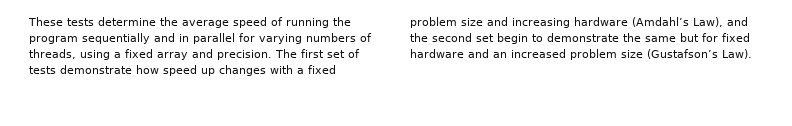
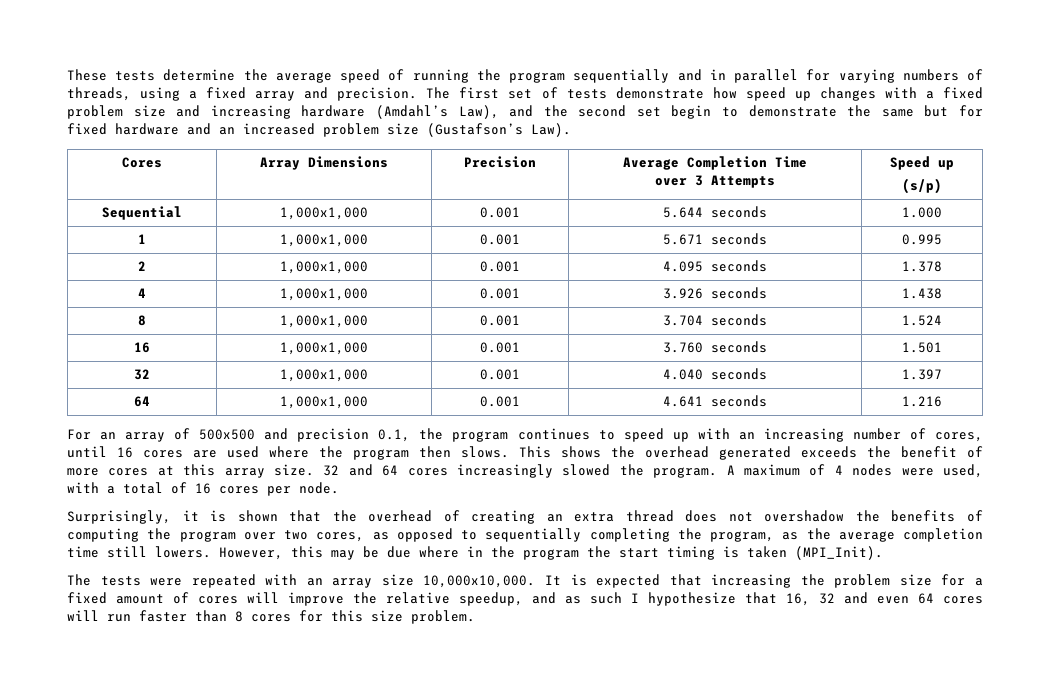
+ Cores | Array Dimensions | Precision | Average Completion Time
+ over 3 Attempts | Speed up
+ (s/p)
+ Sequential | 1,000x1,000 | 0.001 | 5.644 seconds | 1.000
+ 1 | 1,000x1,000 | 0.001 | 5.671 seconds | 0.995
+ 2 | 1,000x1,000 | 0.001 | 4.095 seconds | 1.378
+ 4 | 1,000x1,000 | 0.001 | 3.926 seconds | 1.438
+ 8 | 1,000x1,000 | 0.001 | 3.704 seconds | 1.524
+ 16 | 1,000x1,000 | 0.001 | 3.760 seconds | 1.501
+ 32 | 1,000x1,000 | 0.001 | 4.040 seconds | 1.397
+ 64 | 1,000x1,000 | 0.001 | 4.641 seconds | 1.216
+ For an array of 500x500 and precision 0.1, the program continues to speed up with an increasing number of cores, until 16 cores are used where the program then slows. This shows the overhead generated exceeds the benefit of more cores at this array size. 32 and 64 cores increasingly slowed the program. A maximum of 4 nodes were used, with a total of 16 cores per node.
+ Surprisingly, it is shown that the overhead of creating an extra thread does not overshadow the benefits of computing the program over two cores, as opposed to sequentially completing the program, as the average completion time still lowers. However, this may be due where in the program the start timing is taken (MPI_Init).
+ The tests were repeated with an array size 10,000x10,000. It is expected that increasing the problem size for a fixed amount of cores will improve the relative speedup, and as such I hypothesize that 16, 32 and even 64 cores will run faster than 8 cores for this size problem.

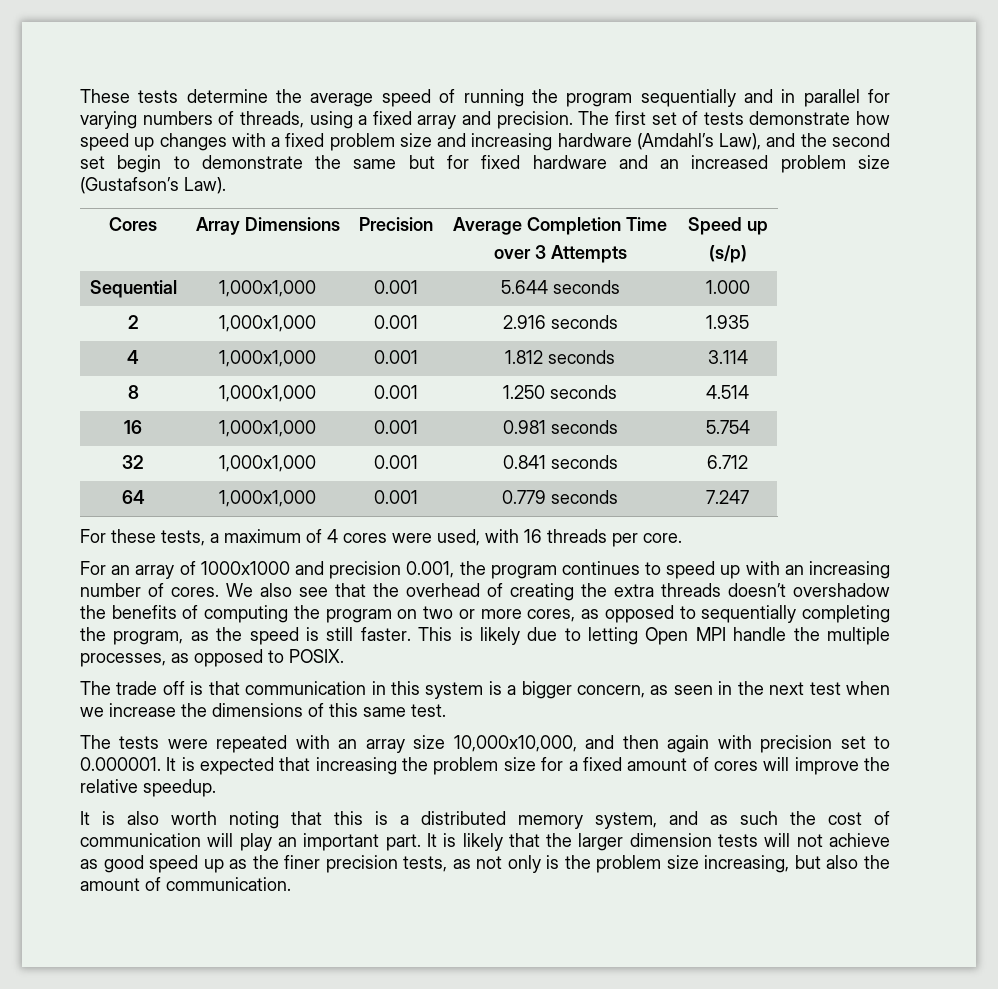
- 1 | 1,000x1,000 | 0.001 | 5.671 seconds | 0.995
- 2 | 1,000x1,000 | 0.001 | 4.095 seconds | 1.378
+ 2 | 1,000x1,000 | 0.001 | 2.916 seconds | 1.935
- 4 | 1,000x1,000 | 0.001 | 3.926 seconds | 1.438
+ 4 | 1,000x1,000 | 0.001 | 1.812 seconds | 3.114
- 8 | 1,000x1,000 | 0.001 | 3.704 seconds | 1.524
+ 8 | 1,000x1,000 | 0.001 | 1.250 seconds | 4.514
- 16 | 1,000x1,000 | 0.001 | 3.760 seconds | 1.501
+ 16 | 1,000x1,000 | 0.001 | 0.981 seconds | 5.754
- 32 | 1,000x1,000 | 0.001 | 4.040 seconds | 1.397
+ 32 | 1,000x1,000 | 0.001 | 0.841 seconds | 6.712
- 64 | 1,000x1,000 | 0.001 | 4.641 seconds | 1.216
+ 64 | 1,000x1,000 | 0.001 | 0.779 seconds | 7.247
+ For these tests, a maximum of 4 cores were used, with 16 threads per core.
- For an array of 500x500 and precision 0.1, the program continues to speed up with an increasing number of cores, until 16 cores are used where the program then slows. This shows the overhead generated exceeds the benefit of more cores at this array size. 32 and 64 cores increasingly slowed the program. A maximum of 4 nodes were used, with a total of 16 cores per node.
- Surprisingly, it is shown that the overhead of creating an extra thread does not overshadow the benefits of computing the program over two cores, as opposed to sequentially completing the program, as the average completion time still lowers. However, this may be due where in the program the start timing is taken (MPI_Init).
+ For an array of 1000x1000 and precision 0.001, the program continues to speed up with an increasing number of cores. We also see that the overhead of creating the extra threads doesn’t overshadow the benefits of computing the program on two or more cores, as opposed to sequentially completing the program, as the speed is still faster. This is likely due to letting Open MPI handle the multiple processes, as opposed to POSIX.
+ The trade off is that communication in this system is a bigger concern, as seen in the next test when we increase the dimensions of this same test.
- The tests were repeated with an array size 10,000x10,000. It is expected that increasing the problem size for a fixed amount of cores will improve the relative speedup, and as such I hypothesize that 16, 32 and even 64 cores will run faster than 8 cores for this size problem.
+ The tests were repeated with an array size 10,000x10,000, and then again with precision set to 0.000001. It is expected that increasing the problem size for a fixed amount of cores will improve the relative speedup.
+ It is also worth noting that this is a distributed memory system, and as such the cost of communication will play an important part. It is likely that the larger dimension tests will not achieve as good speed up as the finer precision tests, as not only is the problem size increasing, but also the amount of communication.

